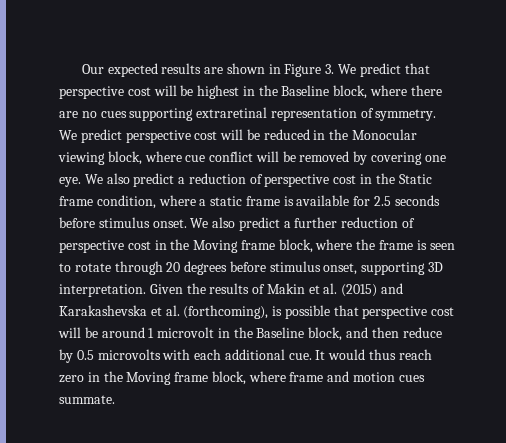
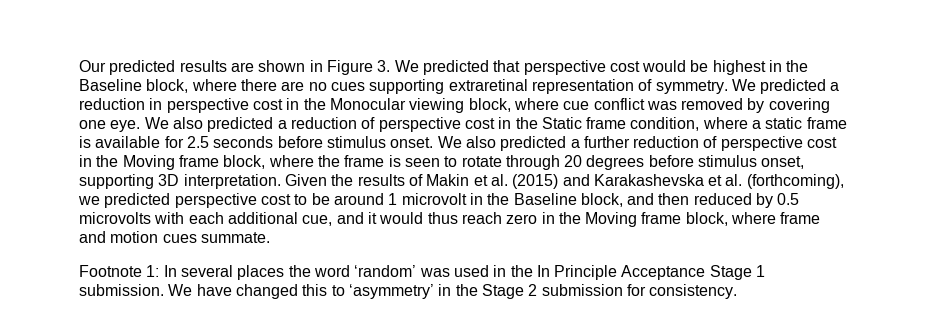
- Our expected results are shown in Figure 3. We predict that perspective cost will be highest in the Baseline block, where there are no cues supporting extraretinal representation of symmetry.
+ Our predicted results are shown in Figure 3. We predicted that perspective cost would be highest in the Baseline block, where there are no cues supporting extraretinal representation of symmetry.
- We predict perspective cost will be reduced in the Monocular viewing block, where cue conflict will be removed by covering one eye.
+ We predicted a reduction in perspective cost in the Monocular viewing block, where cue conflict was removed by covering one eye.
- We also predict a reduction of perspective cost in the Static frame condition, where a static frame is available for 2.5 seconds before stimulus onset.
+ We also predicted a reduction of perspective cost in the Static frame condition, where a static frame is available for 2.5 seconds before stimulus onset.
- We also predict a further reduction of perspective cost in the Moving frame block, where the frame is seen to rotate through 20 degrees before stimulus onset, supporting 3D interpretation.
+ We also predicted a further reduction of perspective cost in the Moving frame block, where the frame is seen to rotate through 20 degrees before stimulus onset, supporting 3D interpretation.
- Given the results of Makin et al. (2015) and Karakashevska et al. (forthcoming), is possible that perspective cost will be around 1 microvolt in the Baseline block, and then reduce by 0.5 microvolts with each additional cue. It would thus reach zero in the Moving frame block, where frame and motion cues summate.
+ Given the results of Makin et al. (2015) and Karakashevska et al. (forthcoming), we predicted perspective cost to be around 1 microvolt in the Baseline block, and then reduced by 0.5 microvolts with each additional cue, and it would thus reach zero in the Moving frame block, where frame and motion cues summate.
+ Footnote 1: In several places the word ‘random’ was used in the In Principle Acceptance Stage 1 submission. We have changed this to ‘asymmetry’ in the Stage 2 submission for consistency.

